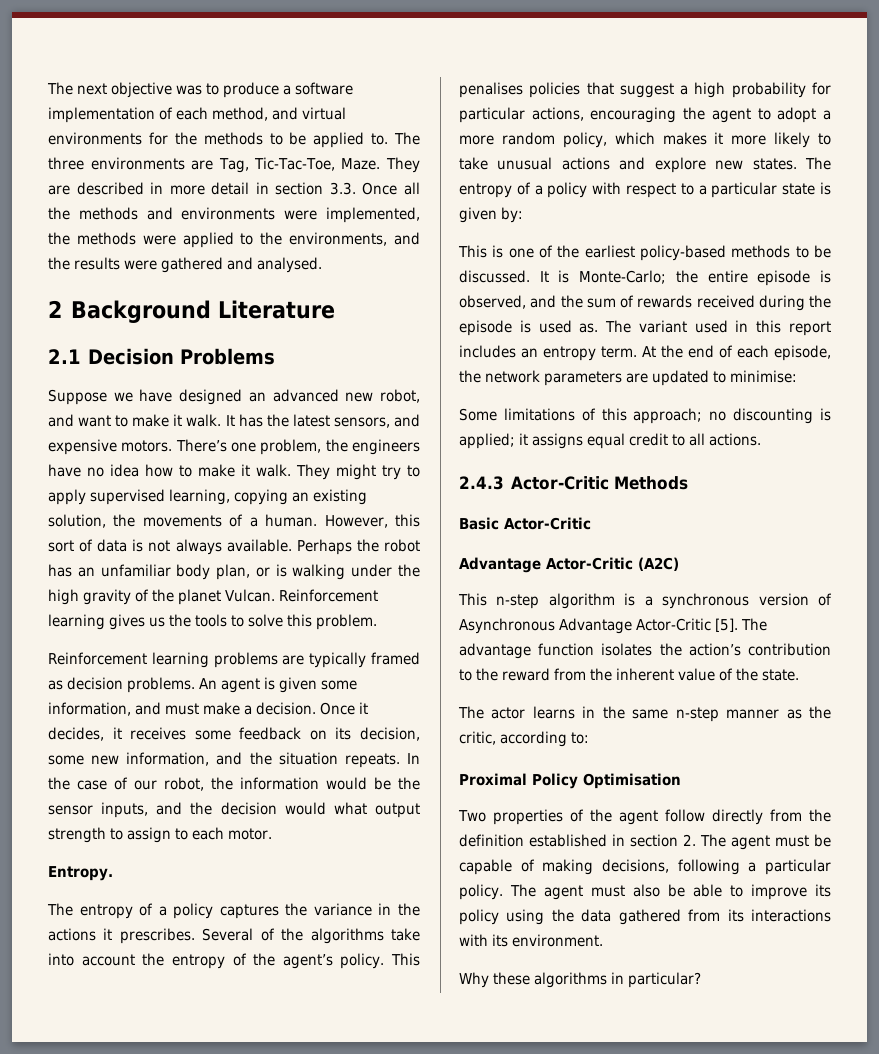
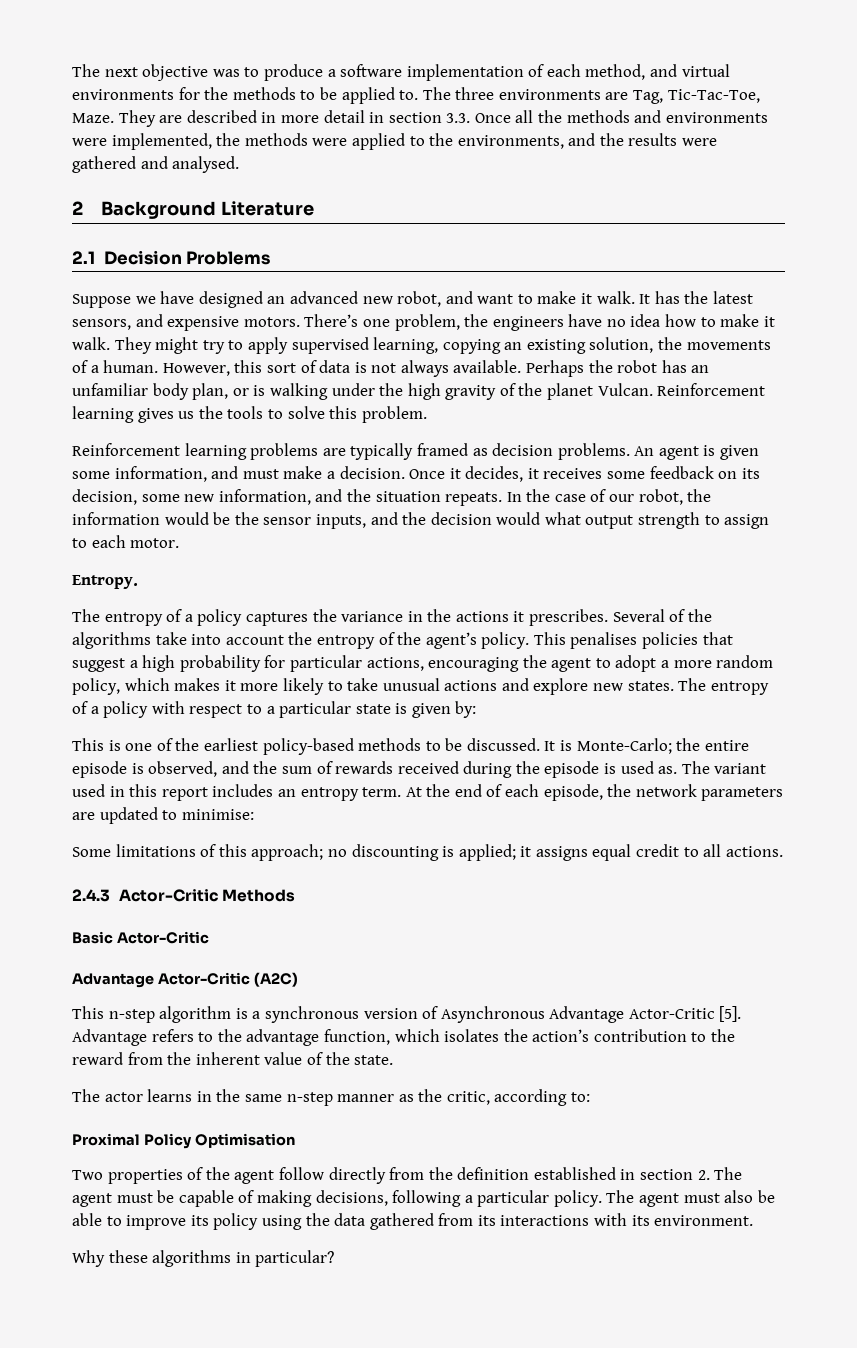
- The advantage function isolates the action’s contribution to the reward from the inherent value of the state.
+ Advantage refers to the advantage function, which isolates the action’s contribution to the reward from the inherent value of the state.

